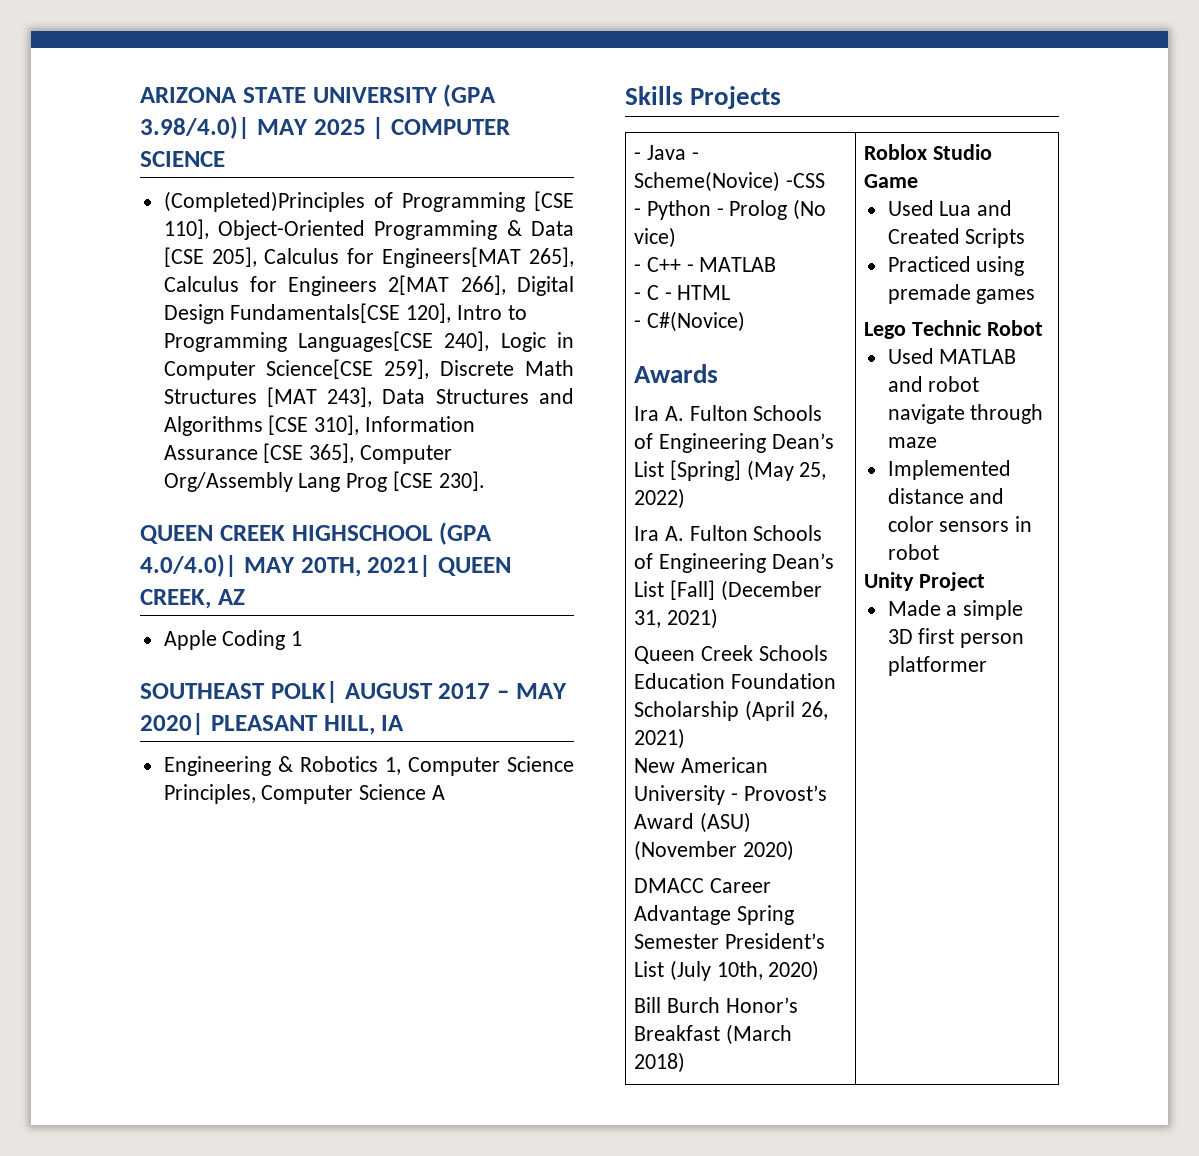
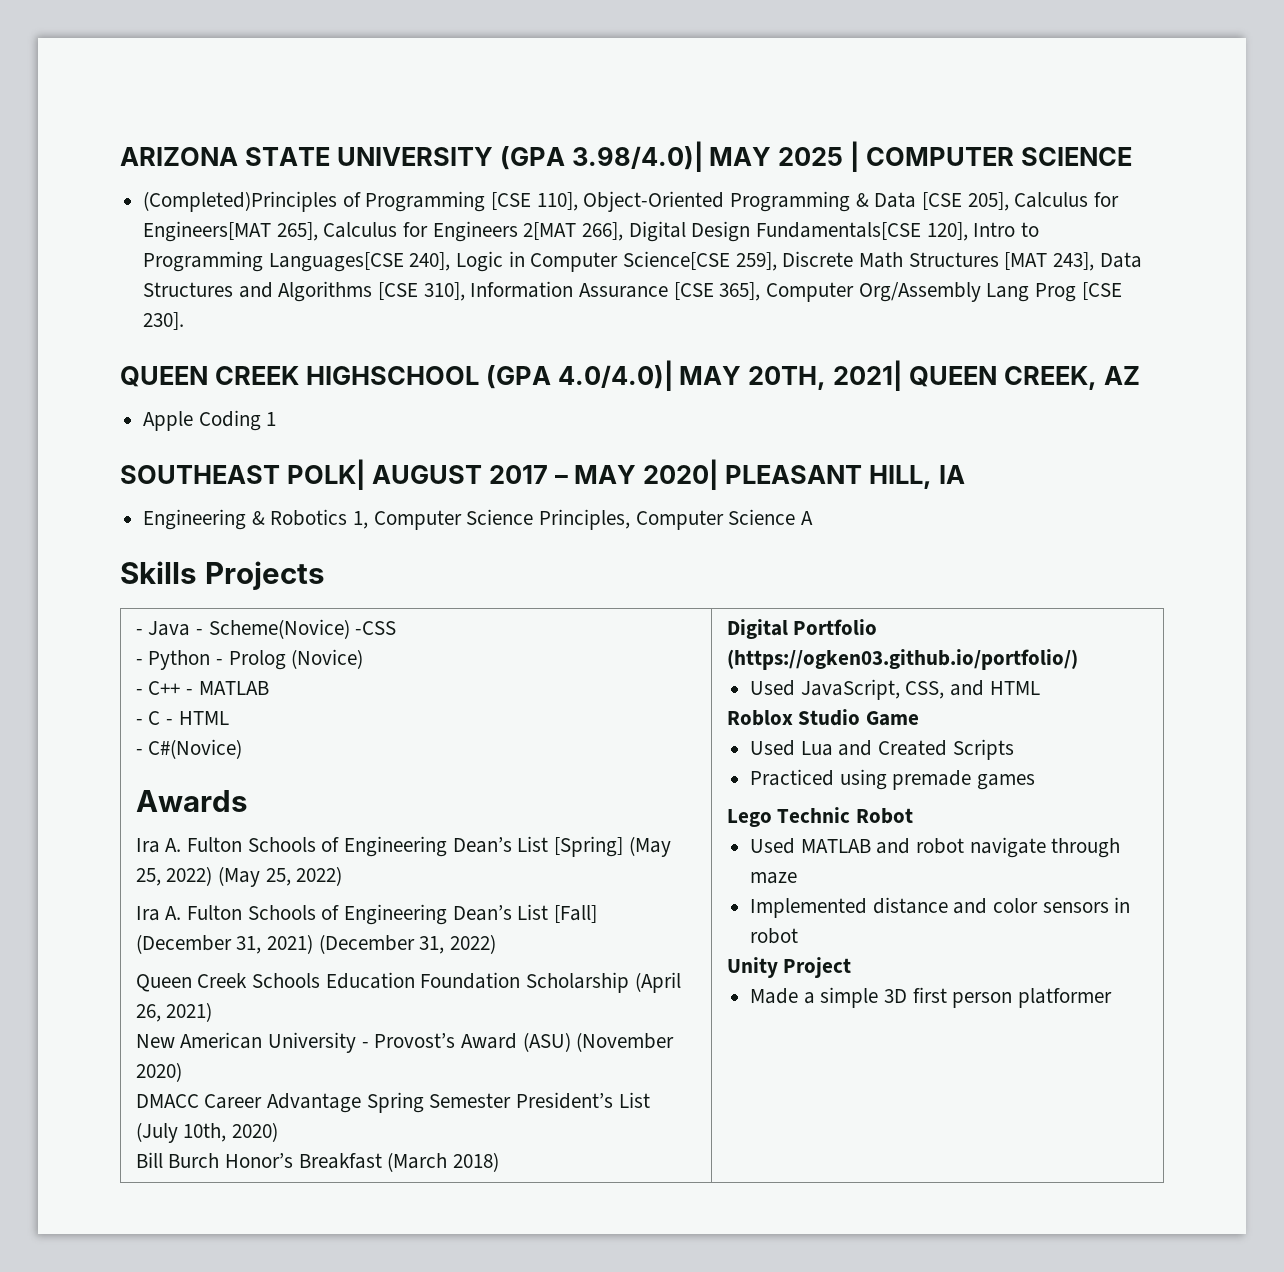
- - Python - Prolog (No vice)
+ - Python - Prolog (Novice)
- Ira A. Fulton Schools of Engineering Dean’s List [Spring] (May 25, 2022)
+ Ira A. Fulton Schools of Engineering Dean’s List [Spring] (May 25, 2022) (May 25, 2022)
- Ira A. Fulton Schools of Engineering Dean’s List [Fall] (December 31, 2021)
+ Ira A. Fulton Schools of Engineering Dean’s List [Fall] (December 31, 2021) (December 31, 2022)
+ Digital Portfolio (https://ogken03.github.io/portfolio/)
+ Used JavaScript, CSS, and HTML

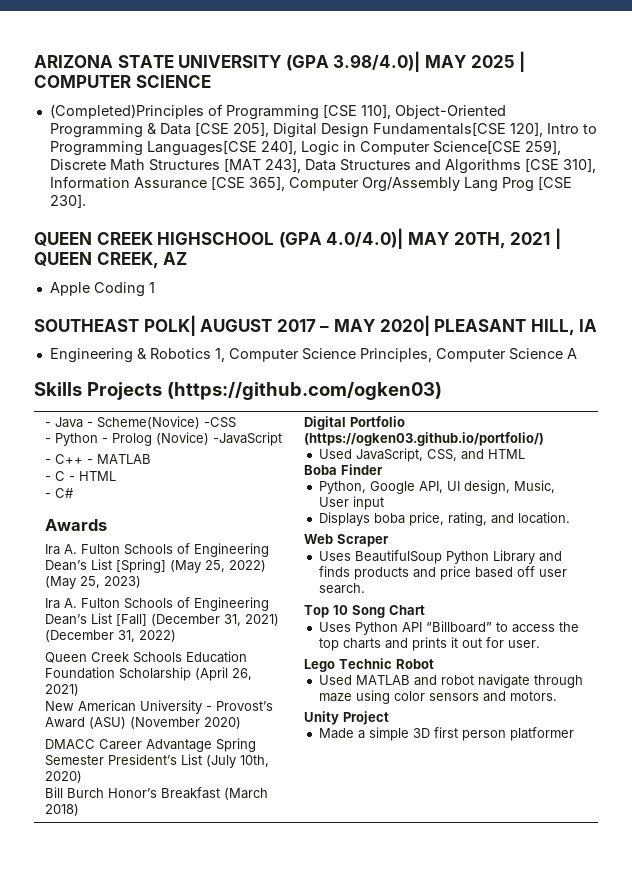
- (Completed)Principles of Programming [CSE 110], Object-Oriented Programming & Data [CSE 205], Calculus for Engineers[MAT 265], Calculus for Engineers 2[MAT 266], Digital Design Fundamentals[CSE 120], Intro to Programming Languages[CSE 240], Logic in Computer Science[CSE 259], Discrete Math Structures [MAT 243], Data Structures and Algorithms [CSE 310], Information Assurance [CSE 365], Computer Org/Assembly Lang Prog [CSE 230].
+ (Completed)Principles of Programming [CSE 110], Object-Oriented Programming & Data [CSE 205], Digital Design Fundamentals[CSE 120], Intro to Programming Languages[CSE 240], Logic in Computer Science[CSE 259], Discrete Math Structures [MAT 243], Data Structures and Algorithms [CSE 310], Information Assurance [CSE 365], Computer Org/Assembly Lang Prog [CSE 230].
- QUEEN CREEK HIGHSCHOOL (GPA 4.0/4.0)| MAY 20TH, 2021| QUEEN CREEK, AZ
+ QUEEN CREEK HIGHSCHOOL (GPA 4.0/4.0)| MAY 20TH, 2021 | QUEEN CREEK, AZ
- Skills Projects
+ Skills Projects (https://github.com/ogken03)
- - Python - Prolog (Novice)
+ - Python - Prolog (Novice) -JavaScript
- - C#(Novice)
+ - C#
- Ira A. Fulton Schools of Engineering Dean’s List [Spring] (May 25, 2022) (May 25, 2022)
+ Ira A. Fulton Schools of Engineering Dean’s List [Spring] (May 25, 2022) (May 25, 2023)
- Roblox Studio Game
- Used Lua and Created Scripts
- Practiced using premade games
+ Boba Finder
+ Python, Google API, UI design, Music, User input
+ Displays boba price, rating, and location.
+ Web Scraper
+ Uses BeautifulSoup Python Library and finds products and price based off user search.
+ Top 10 Song Chart
+ Uses Python API “Billboard” to access the top charts and prints it out for user.
- Used MATLAB and robot navigate through maze
- Implemented distance and color sensors in robot
+ Used MATLAB and robot navigate through maze using color sensors and motors.

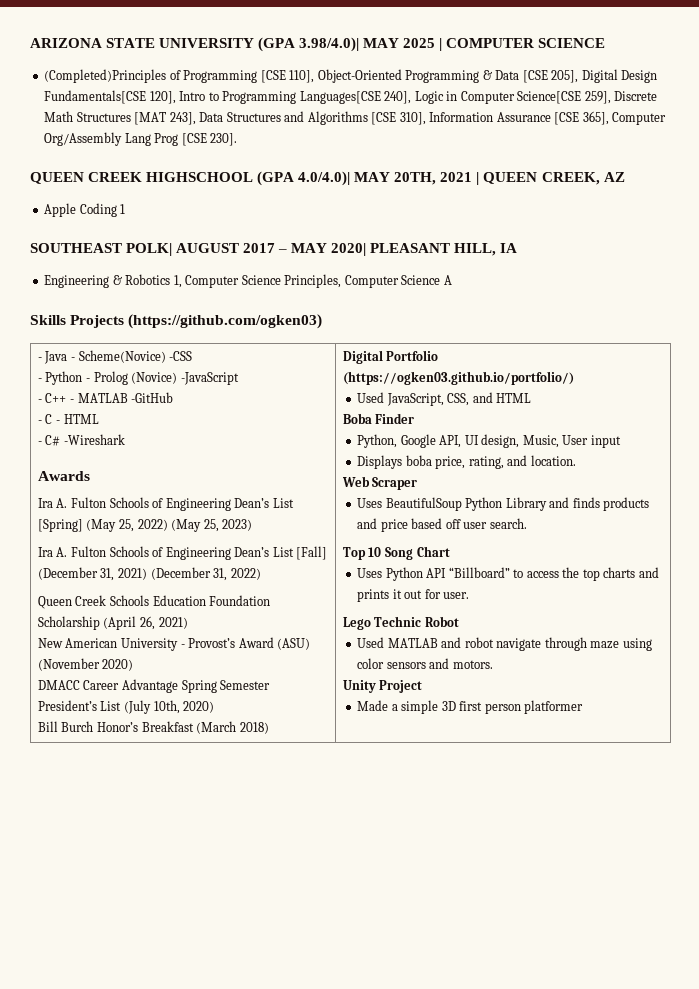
- - C++ - MATLAB
+ - C++ - MATLAB -GitHub
- - C#
+ - C# -Wireshark

